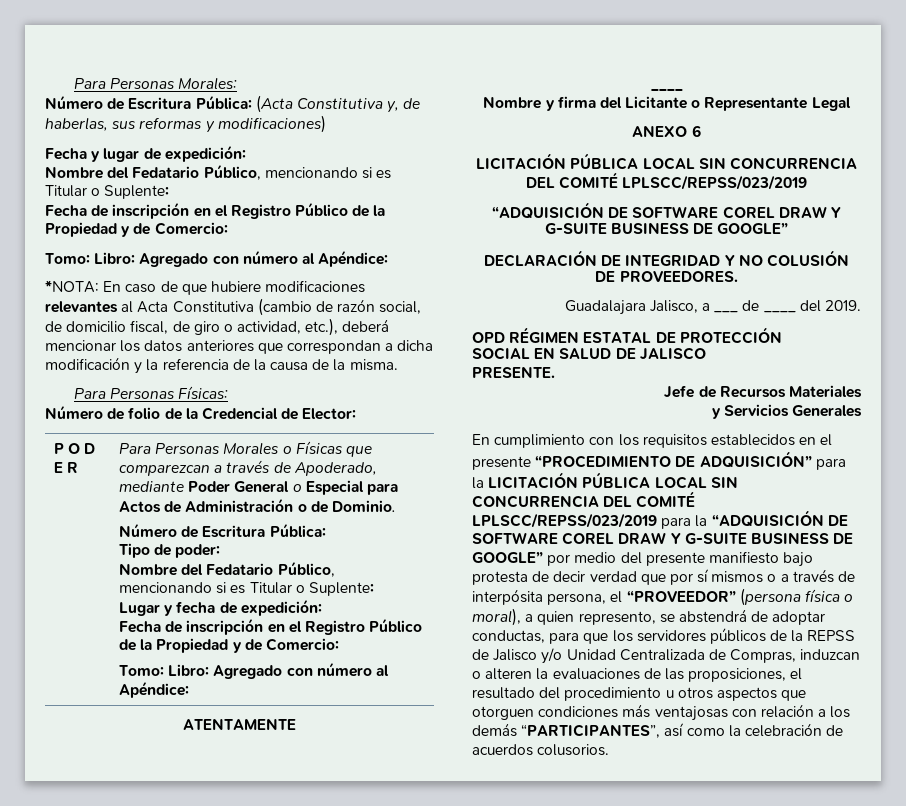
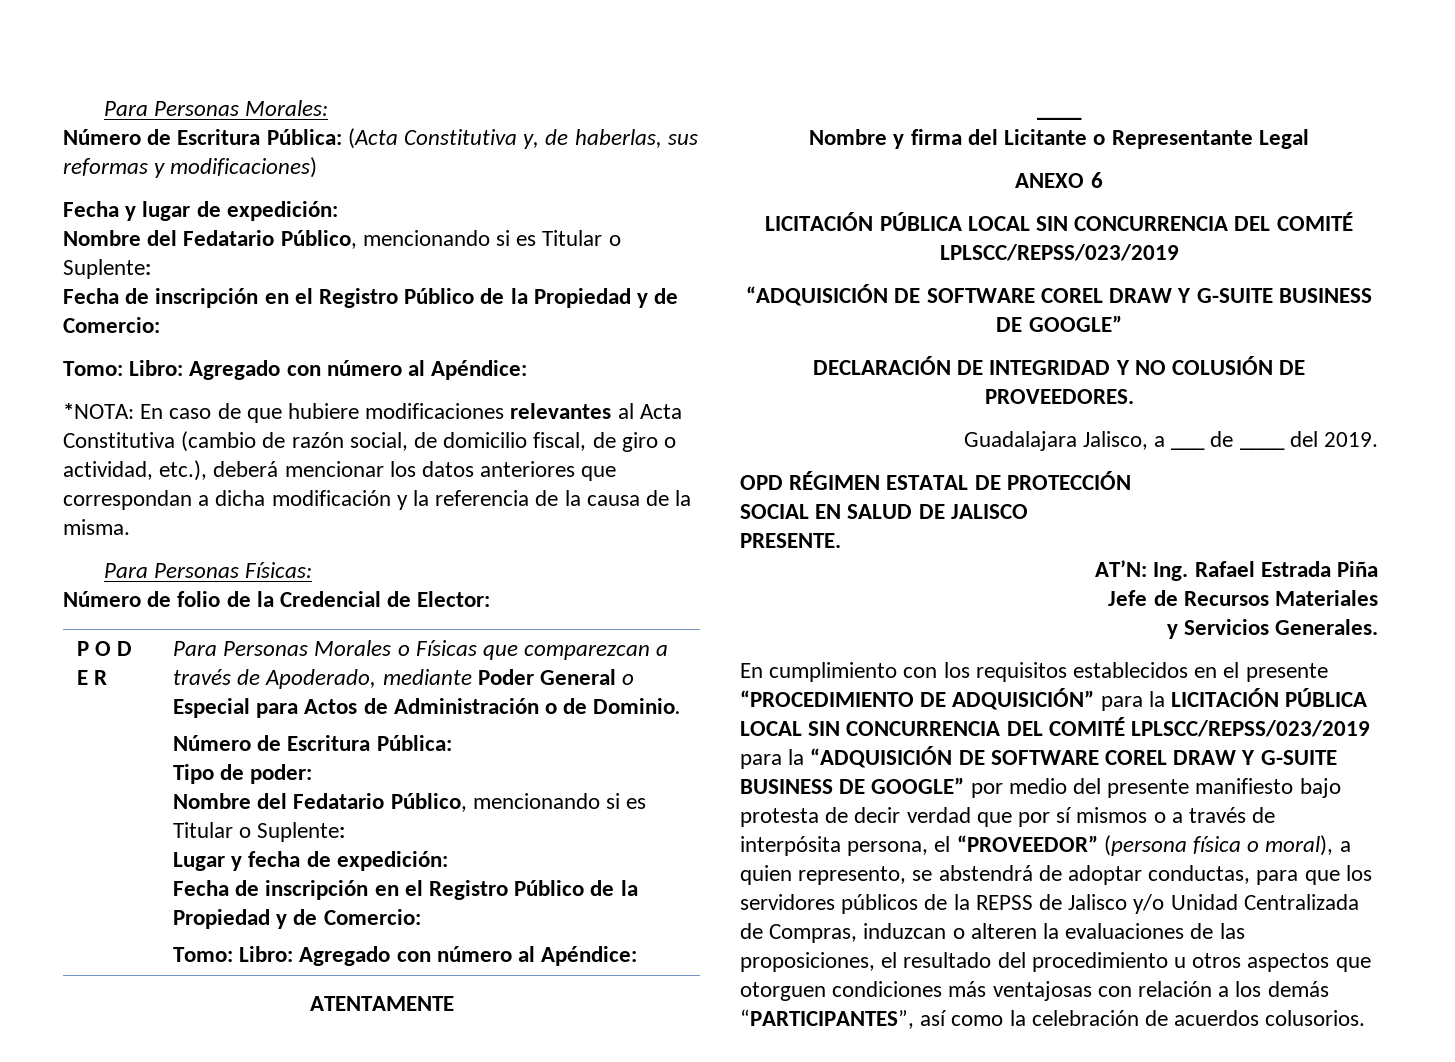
+ AT’N: Ing. Rafael Estrada Piña
- y Servicios Generales
+ y Servicios Generales.

